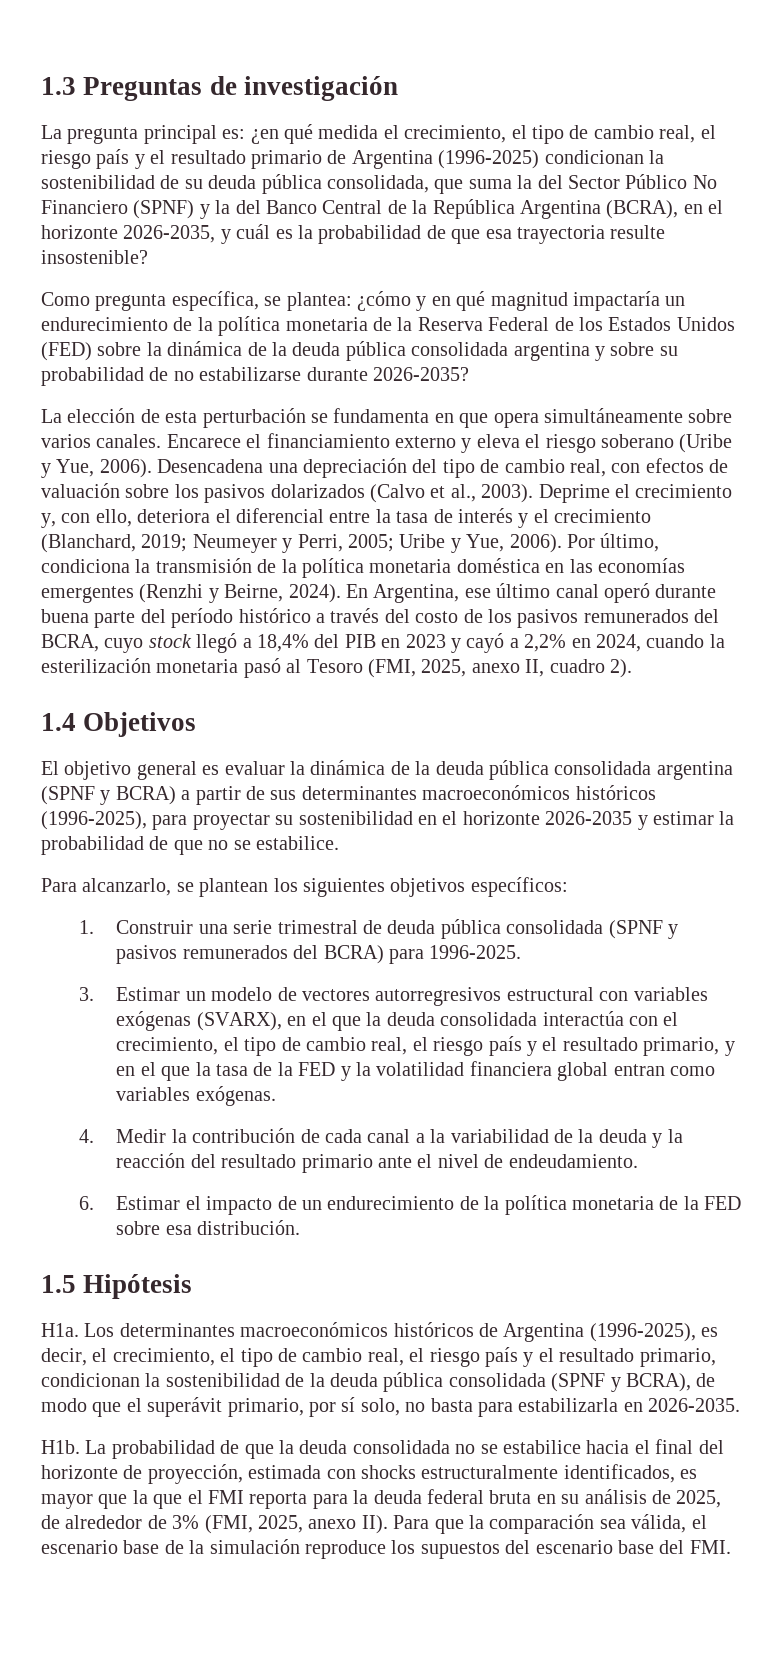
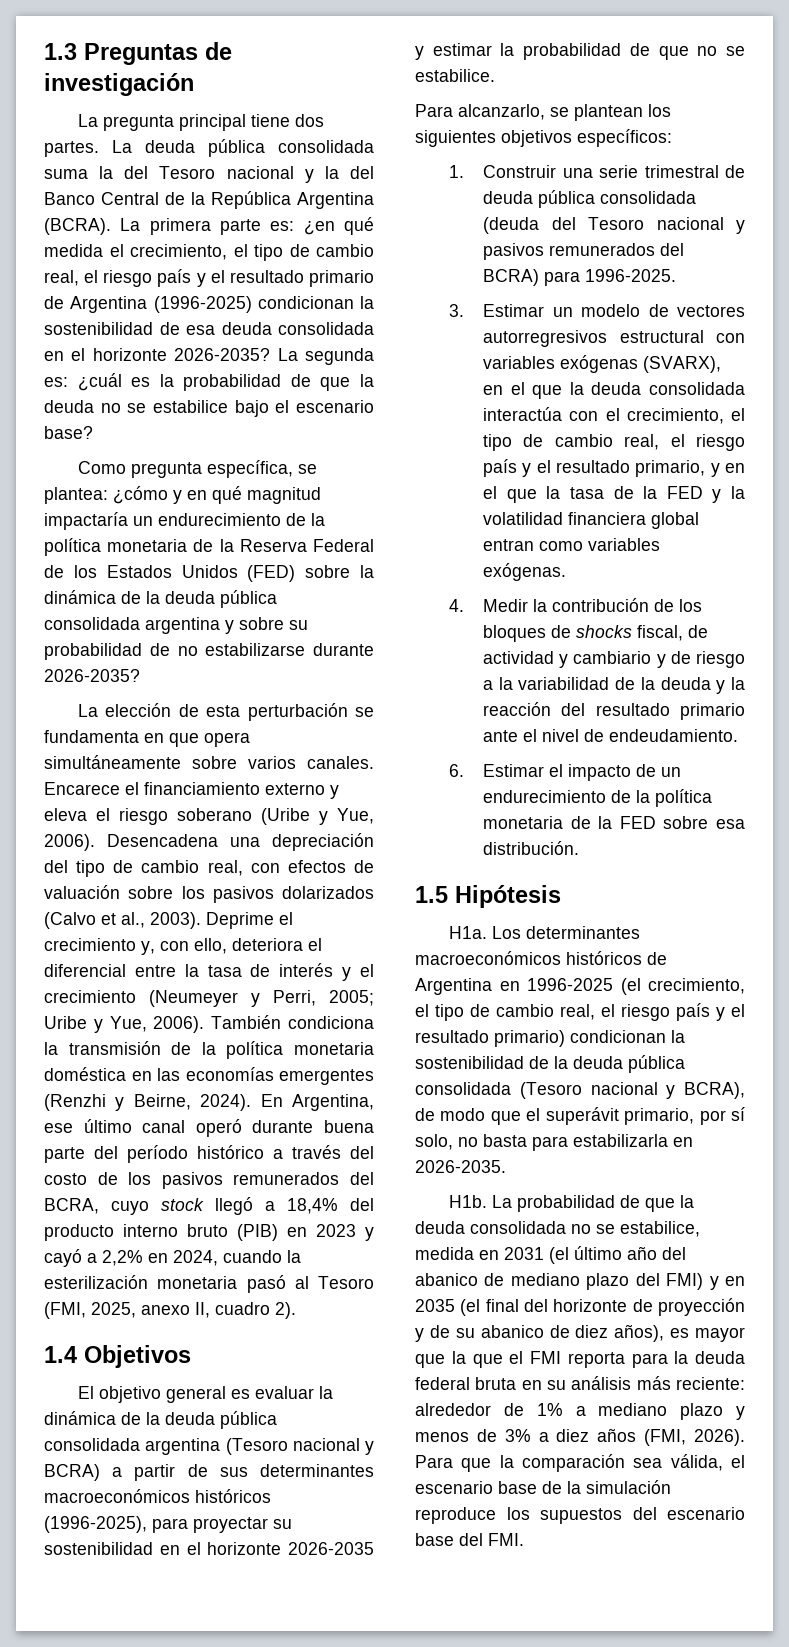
- La pregunta principal es: ¿en qué medida el crecimiento, el tipo de cambio real, el riesgo país y el resultado primario de Argentina (1996-2025) condicionan la sostenibilidad de su deuda pública consolidada, que suma la del Sector Público No Financiero (SPNF) y la del Banco Central de la República Argentina (BCRA), en el horizonte 2026-2035, y cuál es la probabilidad de que esa trayectoria resulte insostenible?
+ La pregunta principal tiene dos partes. La deuda pública consolidada suma la del Tesoro nacional y la del Banco Central de la República Argentina (BCRA). La primera parte es: ¿en qué medida el crecimiento, el tipo de cambio real, el riesgo país y el resultado primario de Argentina (1996-2025) condicionan la sostenibilidad de esa deuda consolidada en el horizonte 2026-2035? La segunda es: ¿cuál es la probabilidad de que la deuda no se estabilice bajo el escenario base?
- Deprime el crecimiento y, con ello, deteriora el diferencial entre la tasa de interés y el crecimiento (Blanchard, 2019; Neumeyer y Perri, 2005; Uribe y Yue, 2006).
+ Deprime el crecimiento y, con ello, deteriora el diferencial entre la tasa de interés y el crecimiento (Neumeyer y Perri, 2005; Uribe y Yue, 2006).
- Por último, condiciona la transmisión de la política monetaria doméstica en las economías emergentes (Renzhi y Beirne, 2024).
+ También condiciona la transmisión de la política monetaria doméstica en las economías emergentes (Renzhi y Beirne, 2024).
- En Argentina, ese último canal operó durante buena parte del período histórico a través del costo de los pasivos remunerados del BCRA, cuyo stock llegó a 18,4% del PIB en 2023 y cayó a 2,2% en 2024, cuando la esterilización monetaria pasó al Tesoro (FMI, 2025, anexo II, cuadro 2).
+ En Argentina, ese último canal operó durante buena parte del período histórico a través del costo de los pasivos remunerados del BCRA, cuyo stock llegó a 18,4% del producto interno bruto (PIB) en 2023 y cayó a 2,2% en 2024, cuando la esterilización monetaria pasó al Tesoro (FMI, 2025, anexo II, cuadro 2).
- El objetivo general es evaluar la dinámica de la deuda pública consolidada argentina (SPNF y BCRA) a partir de sus determinantes macroeconómicos históricos (1996-2025), para proyectar su sostenibilidad en el horizonte 2026-2035 y estimar la probabilidad de que no se estabilice.
+ El objetivo general es evaluar la dinámica de la deuda pública consolidada argentina (Tesoro nacional y BCRA) a partir de sus determinantes macroeconómicos históricos (1996-2025), para proyectar su sostenibilidad en el horizonte 2026-2035 y estimar la probabilidad de que no se estabilice.
- 1. Construir una serie trimestral de deuda pública consolidada (SPNF y pasivos remunerados del BCRA) para 1996-2025.
+ 1. Construir una serie trimestral de deuda pública consolidada (deuda del Tesoro nacional y pasivos remunerados del BCRA) para 1996-2025.
- 4. Medir la contribución de cada canal a la variabilidad de la deuda y la reacción del resultado primario ante el nivel de endeudamiento.
+ 4. Medir la contribución de los bloques de shocks fiscal, de actividad y cambiario y de riesgo a la variabilidad de la deuda y la reacción del resultado primario ante el nivel de endeudamiento.
- H1a. Los determinantes macroeconómicos históricos de Argentina (1996-2025), es decir, el crecimiento, el tipo de cambio real, el riesgo país y el resultado primario, condicionan la sostenibilidad de la deuda pública consolidada (SPNF y BCRA), de modo que el superávit primario, por sí solo, no basta para estabilizarla en 2026-2035.
+ H1a. Los determinantes macroeconómicos históricos de Argentina en 1996-2025 (el crecimiento, el tipo de cambio real, el riesgo país y el resultado primario) condicionan la sostenibilidad de la deuda pública consolidada (Tesoro nacional y BCRA), de modo que el superávit primario, por sí solo, no basta para estabilizarla en 2026-2035.
- H1b. La probabilidad de que la deuda consolidada no se estabilice hacia el final del horizonte de proyección, estimada con shocks estructuralmente identificados, es mayor que la que el FMI reporta para la deuda federal bruta en su análisis de 2025, de alrededor de 3% (FMI, 2025, anexo II). Para que la comparación sea válida, el escenario base de la simulación reproduce los supuestos del escenario base del FMI.
+ H1b. La probabilidad de que la deuda consolidada no se estabilice, medida en 2031 (el último año del abanico de mediano plazo del FMI) y en 2035 (el final del horizonte de proyección y de su abanico de diez años), es mayor que la que el FMI reporta para la deuda federal bruta en su análisis más reciente: alrededor de 1% a mediano plazo y menos de 3% a diez años (FMI, 2026). Para que la comparación sea válida, el escenario base de la simulación reproduce los supuestos del escenario base del FMI.

